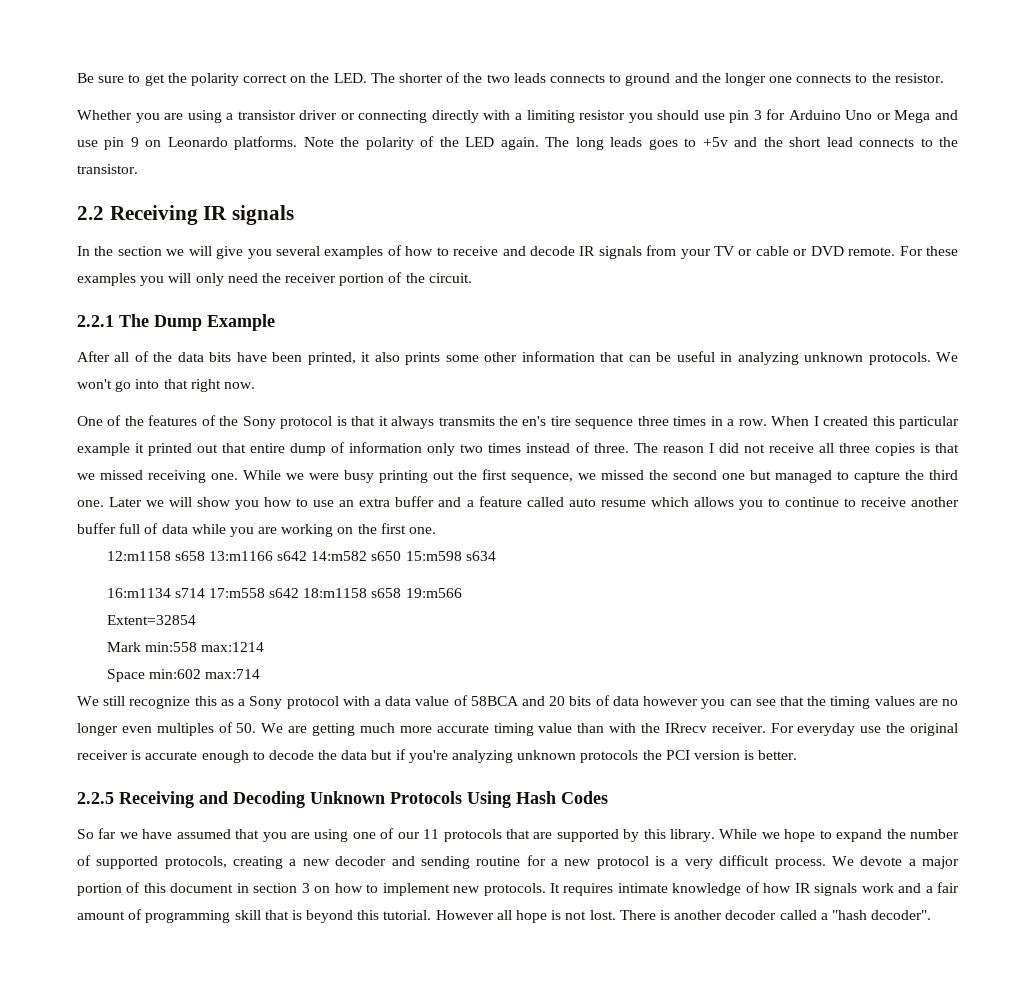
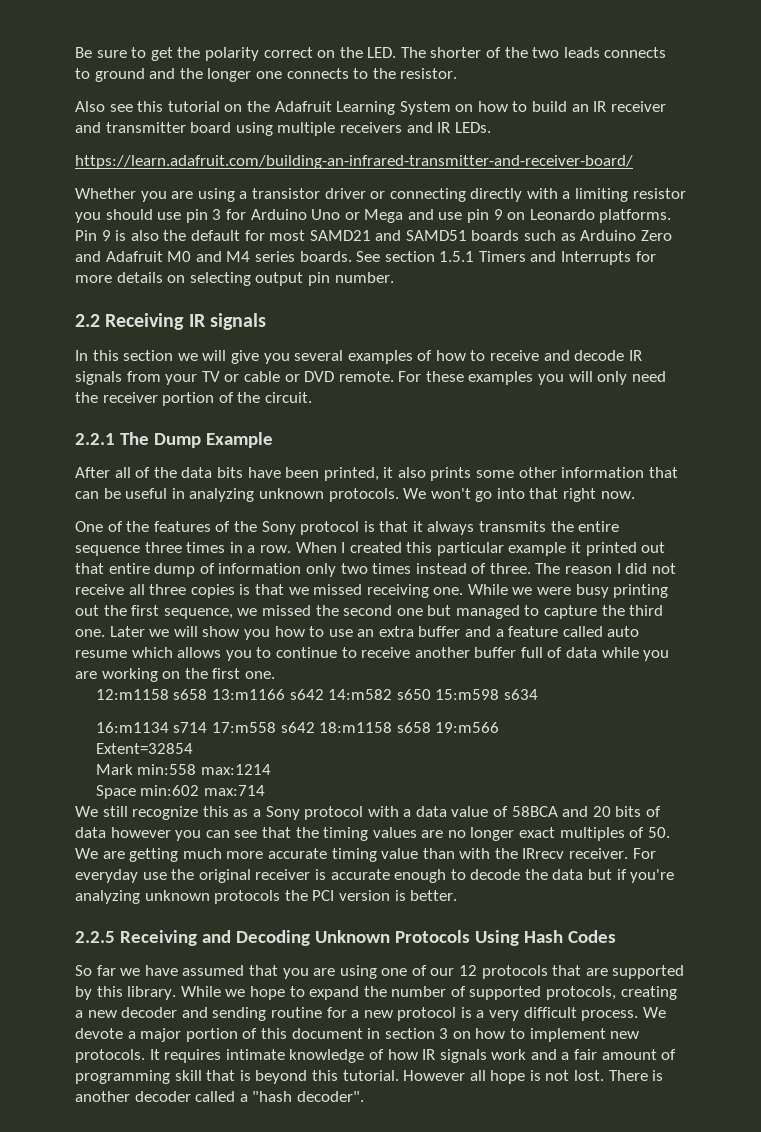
+ Also see this tutorial on the Adafruit Learning System on how to build an IR receiver and transmitter board using multiple receivers and IR LEDs.
+ https://learn.adafruit.com/building-an-infrared-transmitter-and-receiver-board/
- Note the polarity of the LED again. The long leads goes to +5v and the short lead connects to the transistor.
+ Pin 9 is also the default for most SAMD21 and SAMD51 boards such as Arduino Zero and Adafruit M0 and M4 series boards. See section 1.5.1 Timers and Interrupts for more details on selecting output pin number.
- In the section we will give you several examples of how to receive and decode IR signals from your TV or cable or DVD remote.
+ In this section we will give you several examples of how to receive and decode IR signals from your TV or cable or DVD remote.
- One of the features of the Sony protocol is that it always transmits the en's tire sequence three times in a row.
+ One of the features of the Sony protocol is that it always transmits the entire sequence three times in a row.
- We still recognize this as a Sony protocol with a data value of 58BCA and 20 bits of data however you can see that the timing values are no longer even multiples of 50. We are getting much more accurate timing value than with the IRrecv receiver.
+ We still recognize this as a Sony protocol with a data value of 58BCA and 20 bits of data however you can see that the timing values are no longer exact multiples of 50. We are getting much more accurate timing value than with the IRrecv receiver.
- So far we have assumed that you are using one of our 11 protocols that are supported by this library.
+ So far we have assumed that you are using one of our 12 protocols that are supported by this library.

